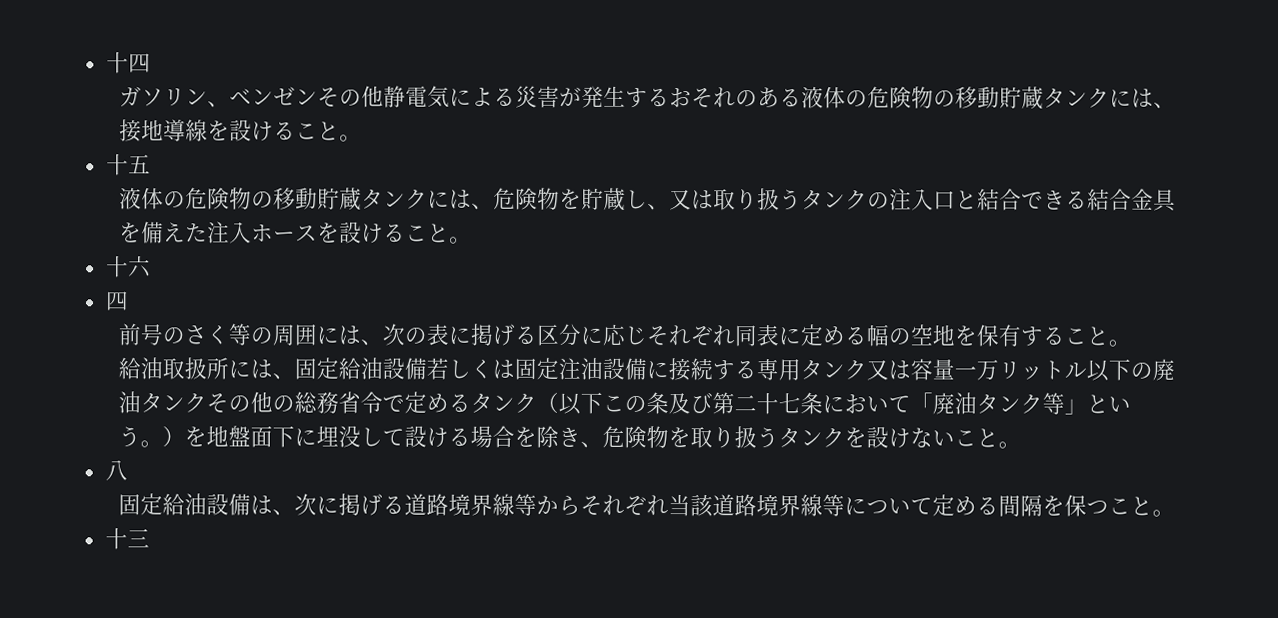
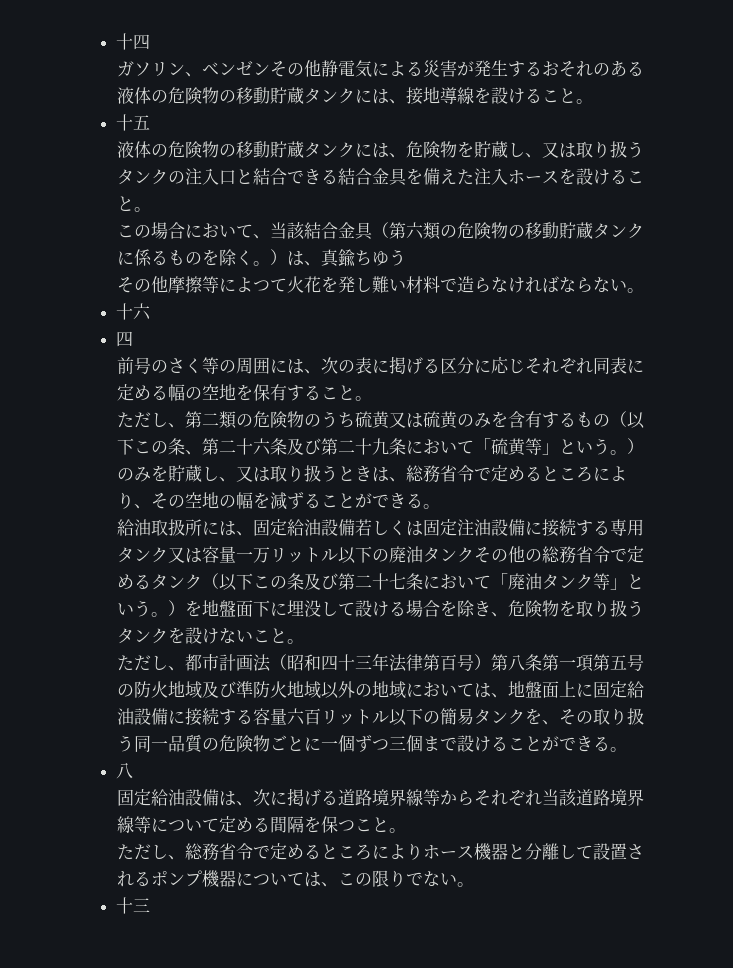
+ この場合において、当該結合金具（第六類の危険物の移動貯蔵タンクに係るものを除く。）は、真鍮ちゆう
+ その他摩擦等によつて火花を発し難い材料で造らなければならない。
+ ただし、第二類の危険物のうち硫黄又は硫黄のみを含有するもの（以下この条、第二十六条及び第二十九条において「硫黄等」という。）のみを貯蔵し、又は取り扱うときは、総務省令で定めるところにより、その空地の幅を減ずることができる。
+ ただし、都市計画法（昭和四十三年法律第百号）第八条第一項第五号の防火地域及び準防火地域以外の地域においては、地盤面上に固定給油設備に接続する容量六百リットル以下の簡易タンクを、その取り扱う同一品質の危険物ごとに一個ずつ三個まで設けることができる。
+ ただし、総務省令で定めるところによりホース機器と分離して設置されるポンプ機器については、この限りでない。

